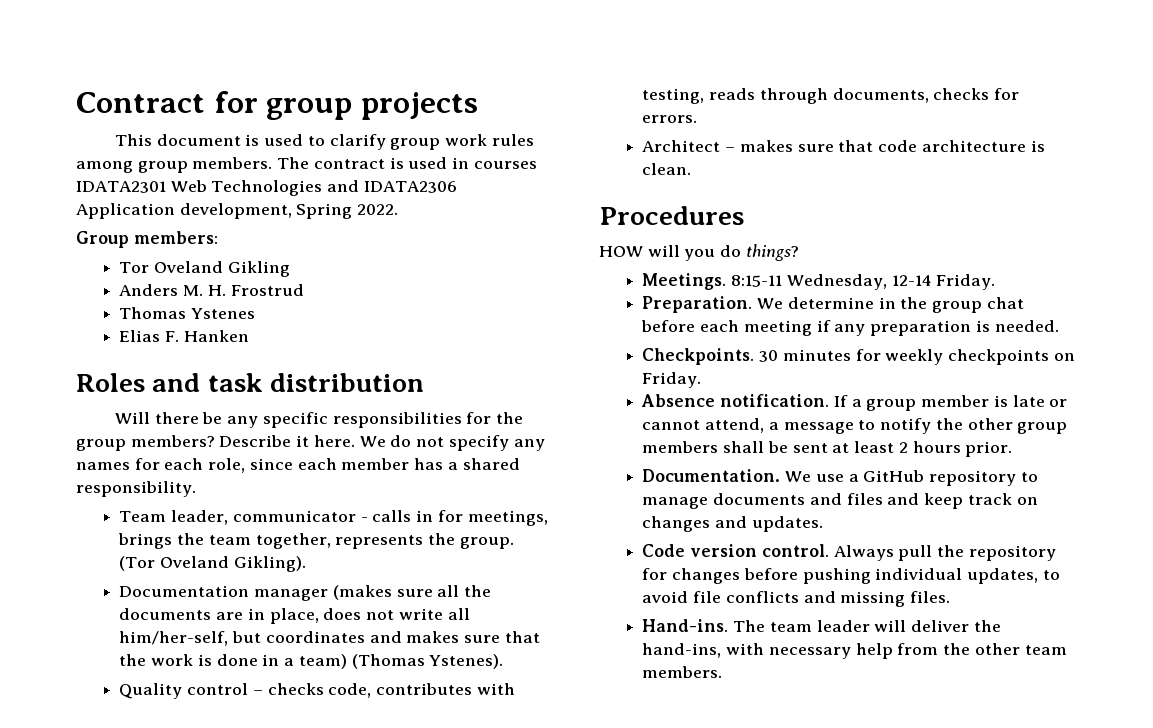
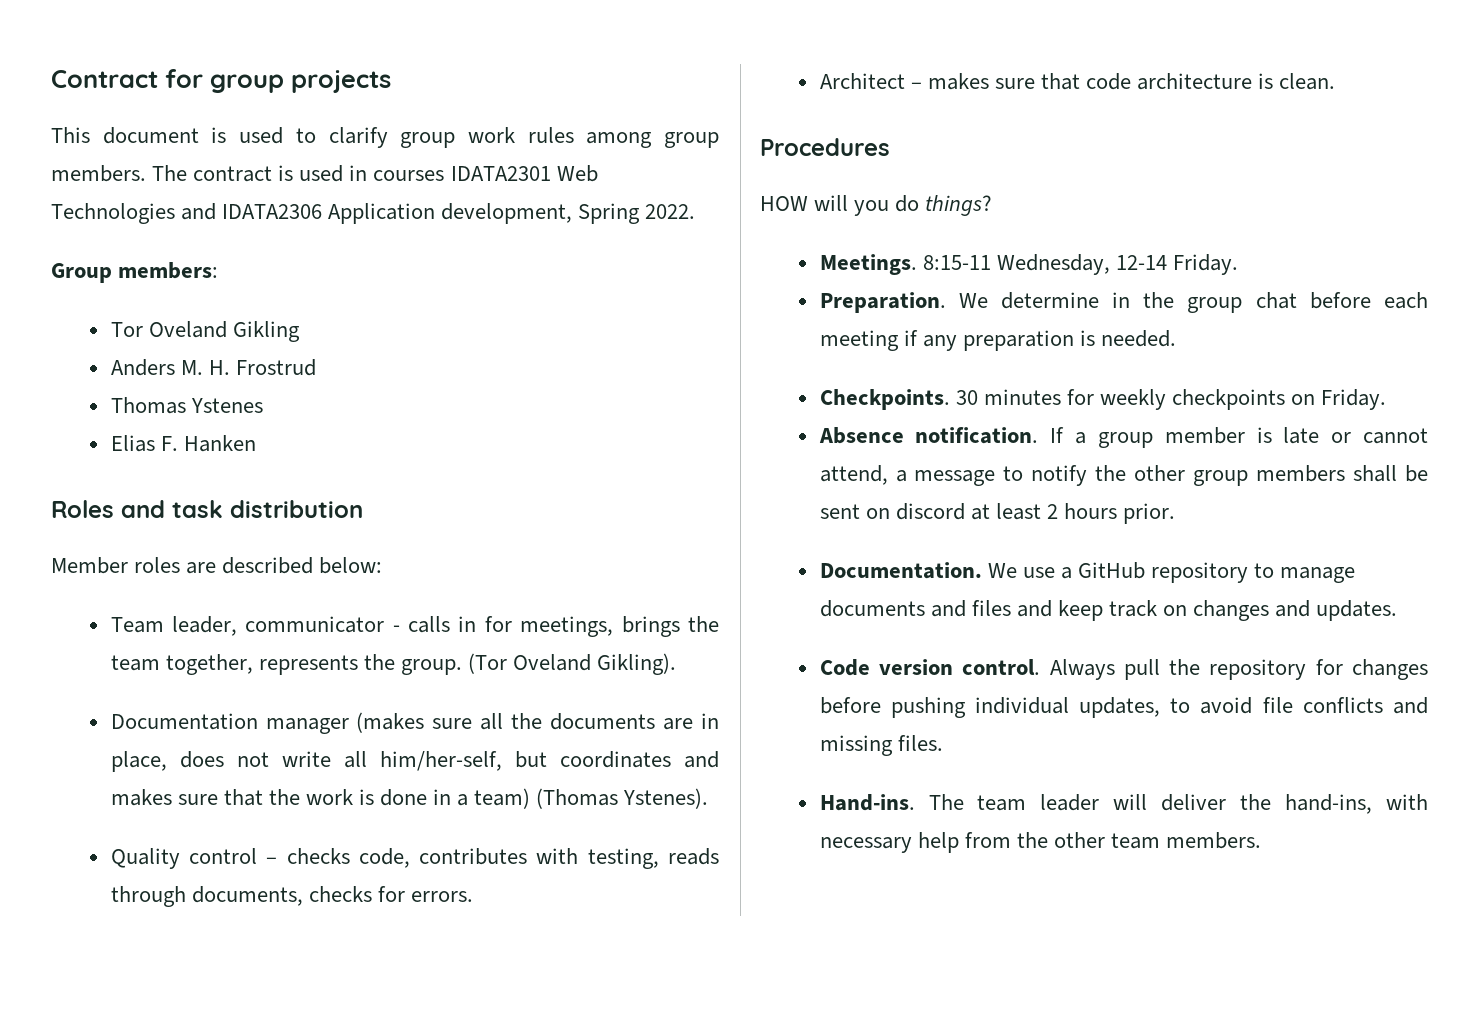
- Will there be any specific responsibilities for the group members? Describe it here. We do not specify any names for each role, since each member has a shared responsibility.
+ Member roles are described below:
- If a group member is late or cannot attend, a message to notify the other group members shall be sent at least 2 hours prior.
+ If a group member is late or cannot attend, a message to notify the other group members shall be sent on discord at least 2 hours prior.

